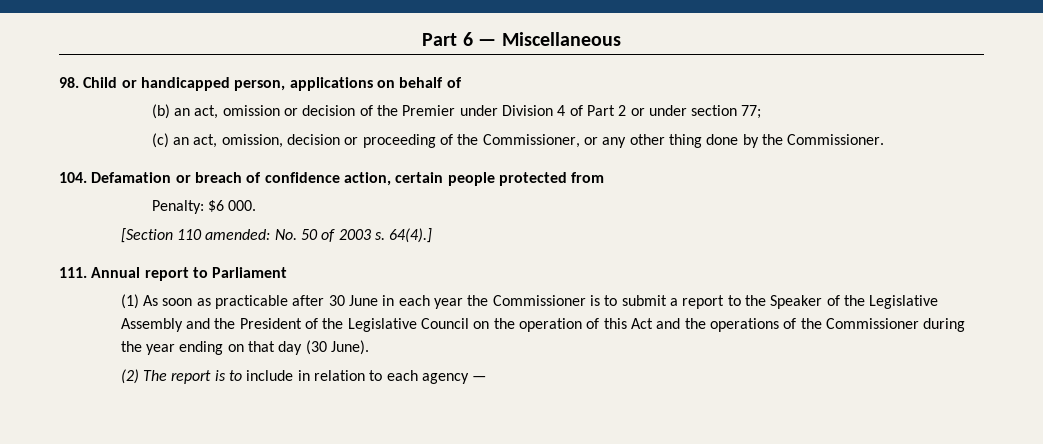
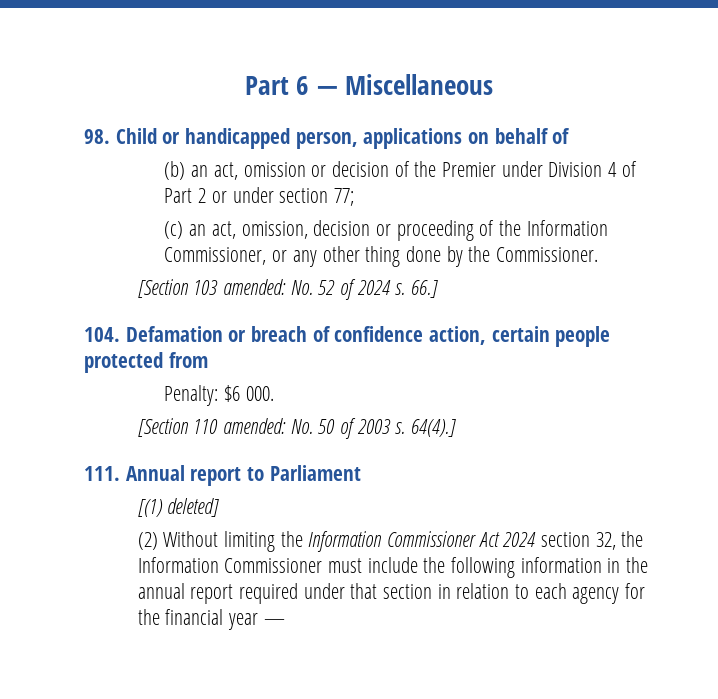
- (c) an act, omission, decision or proceeding of the Commissioner, or any other thing done by the Commissioner.
+ (c) an act, omission, decision or proceeding of the Information Commissioner, or any other thing done by the Commissioner.
+ [Section 103 amended: No. 52 of 2024 s. 66.]
- (1) As soon as practicable after 30 June in each year the Commissioner is to submit a report to the Speaker of the Legislative Assembly and the President of the Legislative Council on the operation of this Act and the operations of the Commissioner during the year ending on that day (30 June).
- (2) The report is to include in relation to each agency —
+ [(1) deleted]
+ (2) Without limiting the Information Commissioner Act 2024 section 32, the Information Commissioner must include the following information in the annual report required under that section in relation to each agency for the financial year —

